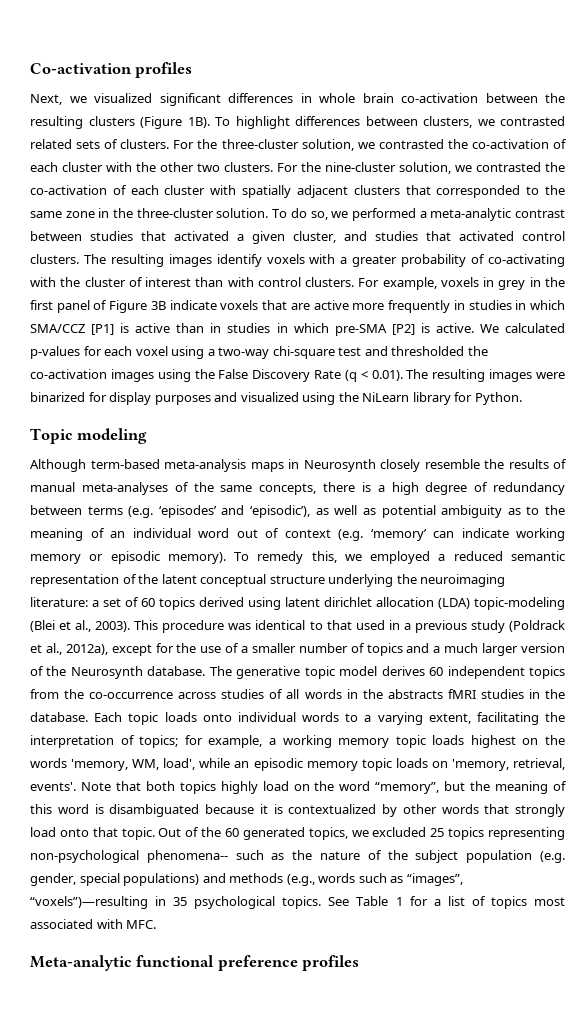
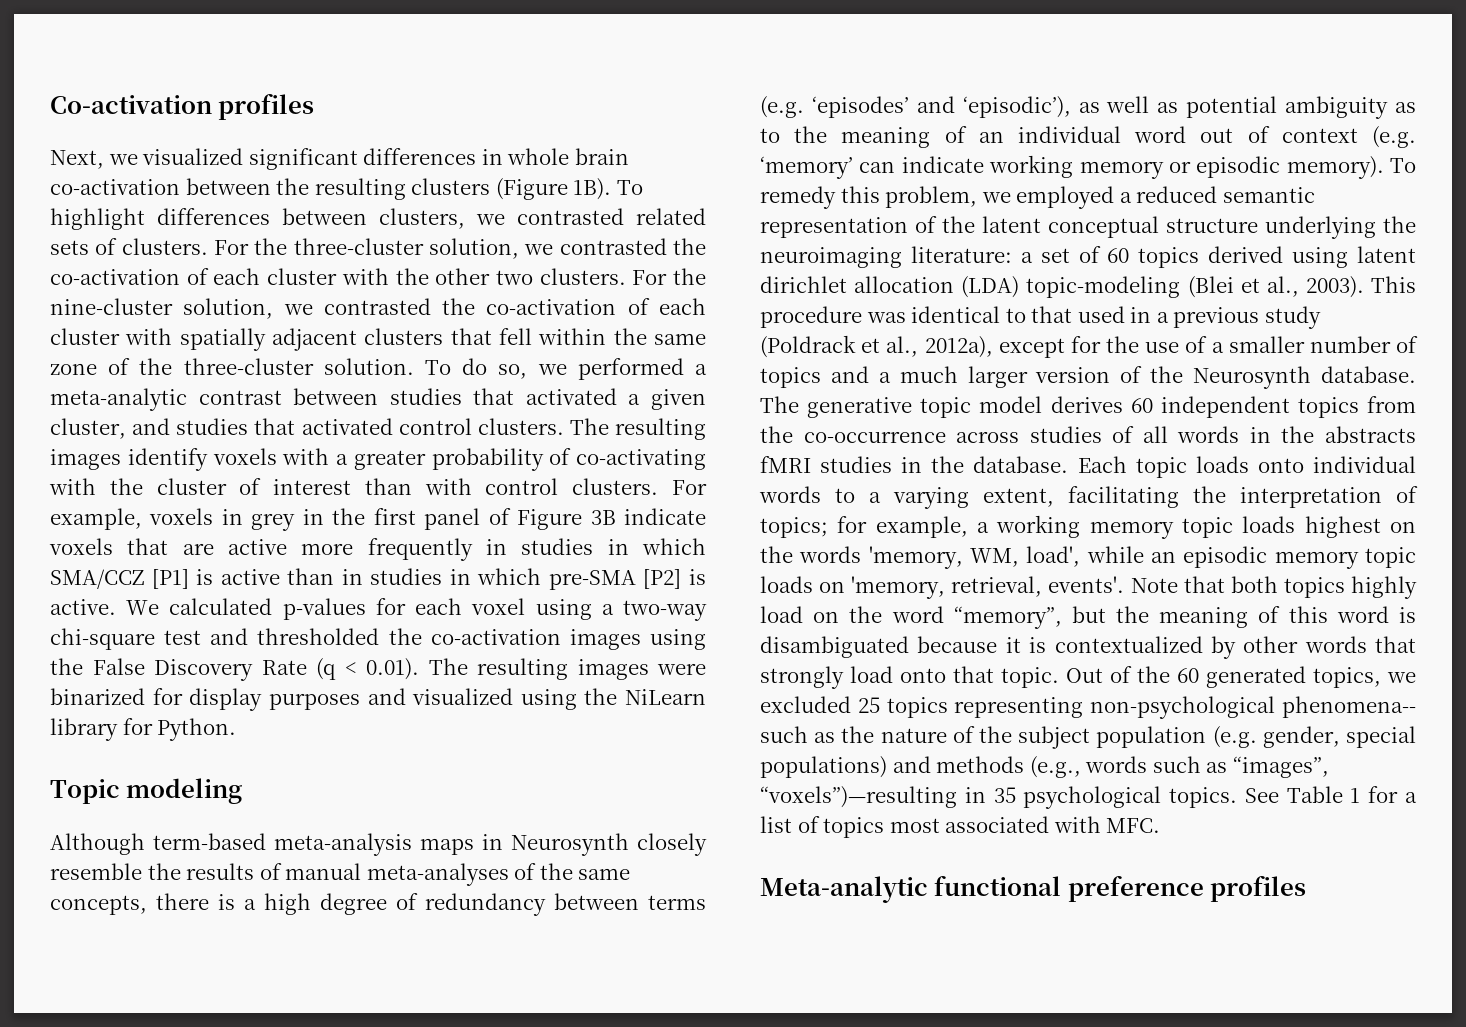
- For the nine-cluster solution, we contrasted the co-activation of each cluster with spatially adjacent clusters that corresponded to the same zone in the three-cluster solution.
+ For the nine-cluster solution, we contrasted the co-activation of each cluster with spatially adjacent clusters that fell within the same zone of the three-cluster solution.
- To remedy this, we employed a reduced semantic representation of the latent conceptual structure underlying the neuroimaging literature: a set of 60 topics derived using latent dirichlet allocation (LDA) topic-modeling (Blei et al., 2003).
+ To remedy this problem, we employed a reduced semantic representation of the latent conceptual structure underlying the neuroimaging literature: a set of 60 topics derived using latent dirichlet allocation (LDA) topic-modeling (Blei et al., 2003).

